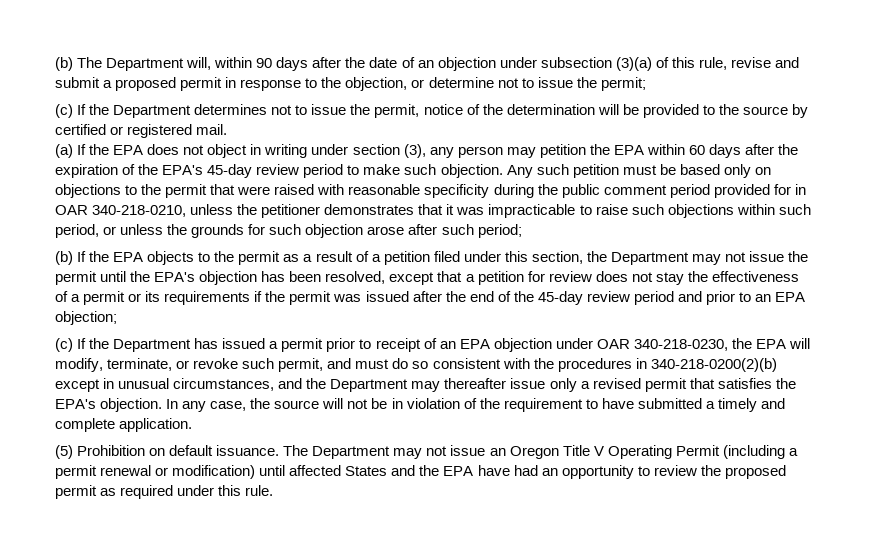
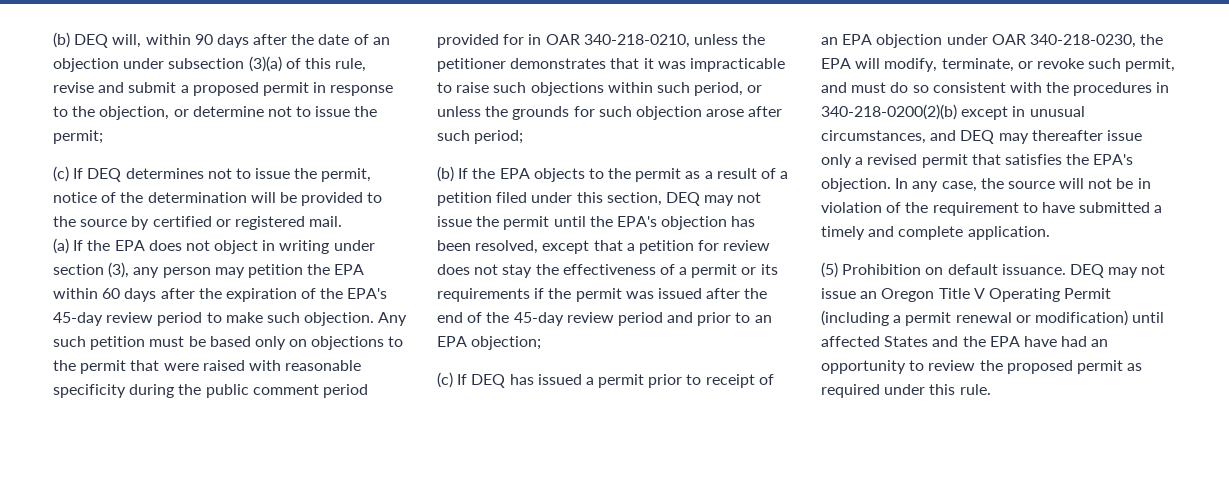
- (b) The Department will, within 90 days after the date of an objection under subsection (3)(a) of this rule, revise and submit a proposed permit in response to the objection, or determine not to issue the permit;
+ (b) DEQ will, within 90 days after the date of an objection under subsection (3)(a) of this rule, revise and submit a proposed permit in response to the objection, or determine not to issue the permit;
- (c) If the Department determines not to issue the permit, notice of the determination will be provided to the source by certified or registered mail.
+ (c) If DEQ determines not to issue the permit, notice of the determination will be provided to the source by certified or registered mail.
- (b) If the EPA objects to the permit as a result of a petition filed under this section, the Department may not issue the permit until the EPA's objection has been resolved, except that a petition for review does not stay the effectiveness of a permit or its requirements if the permit was issued after the end of the 45-day review period and prior to an EPA objection;
+ (b) If the EPA objects to the permit as a result of a petition filed under this section, DEQ may not issue the permit until the EPA's objection has been resolved, except that a petition for review does not stay the effectiveness of a permit or its requirements if the permit was issued after the end of the 45-day review period and prior to an EPA objection;
- (c) If the Department has issued a permit prior to receipt of an EPA objection under OAR 340-218-0230, the EPA will modify, terminate, or revoke such permit, and must do so consistent with the procedures in 340-218-0200(2)(b) except in unusual circumstances, and the Department may thereafter issue only a revised permit that satisfies the EPA's objection.
+ (c) If DEQ has issued a permit prior to receipt of an EPA objection under OAR 340-218-0230, the EPA will modify, terminate, or revoke such permit, and must do so consistent with the procedures in 340-218-0200(2)(b) except in unusual circumstances, and DEQ may thereafter issue only a revised permit that satisfies the EPA's objection.
- The Department may not issue an Oregon Title V Operating Permit (including a permit renewal or modification) until affected States and the EPA have had an opportunity to review the proposed permit as required under this rule.
+ DEQ may not issue an Oregon Title V Operating Permit (including a permit renewal or modification) until affected States and the EPA have had an opportunity to review the proposed permit as required under this rule.

